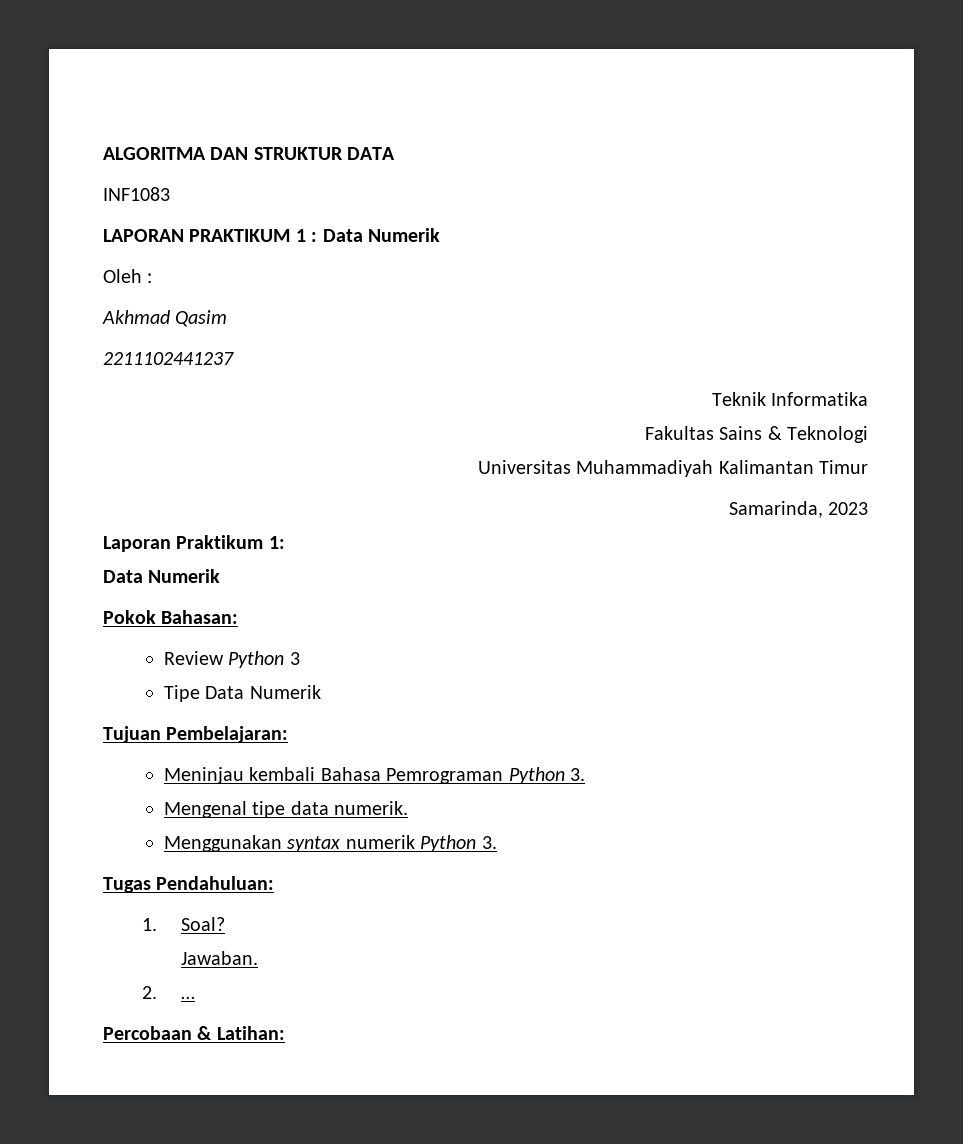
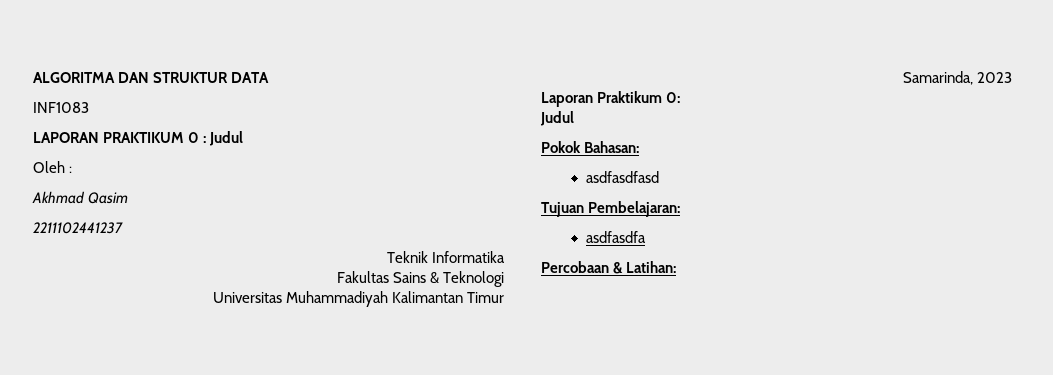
- LAPORAN PRAKTIKUM 1 : Data Numerik
+ LAPORAN PRAKTIKUM 0 : Judul
- Laporan Praktikum 1:
- Data Numerik
+ Laporan Praktikum 0:
+ Judul
- Review Python 3
- Tipe Data Numerik
+ asdfasdfasd
  Tujuan Pembelajaran:
- Meninjau kembali Bahasa Pemrograman Python 3.
- Mengenal tipe data numerik.
- Menggunakan syntax numerik Python 3.
- Tugas Pendahuluan:
- 1. Soal?
- Jawaban.
- 2. …
+ asdfasdfa

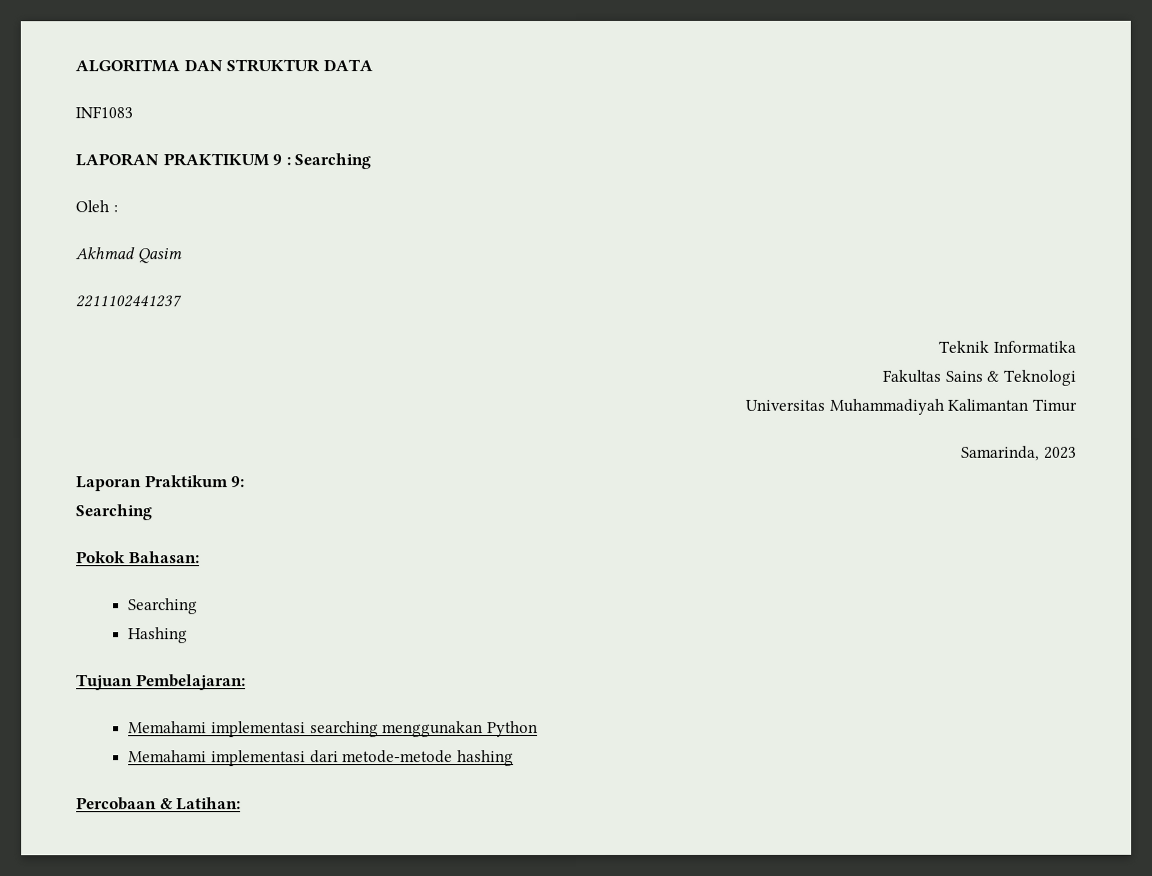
- LAPORAN PRAKTIKUM 0 : Judul
+ LAPORAN PRAKTIKUM 9 : Searching
- Laporan Praktikum 0:
- Judul
+ Laporan Praktikum 9:
+ Searching
  Pokok Bahasan:
- asdfasdfasd
+ Searching
+ Hashing
- asdfasdfa
+ Memahami implementasi searching menggunakan Python
+ Memahami implementasi dari metode-metode hashing

